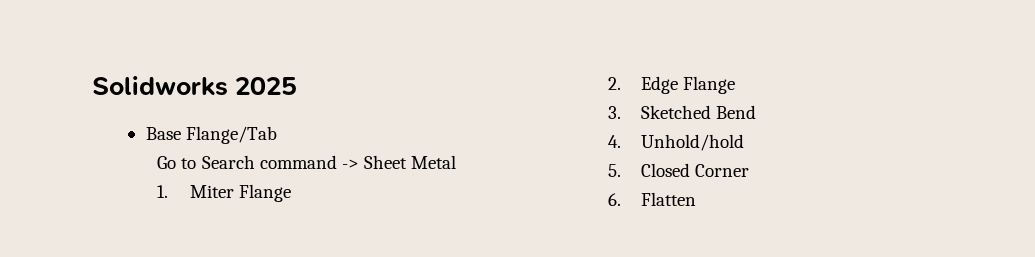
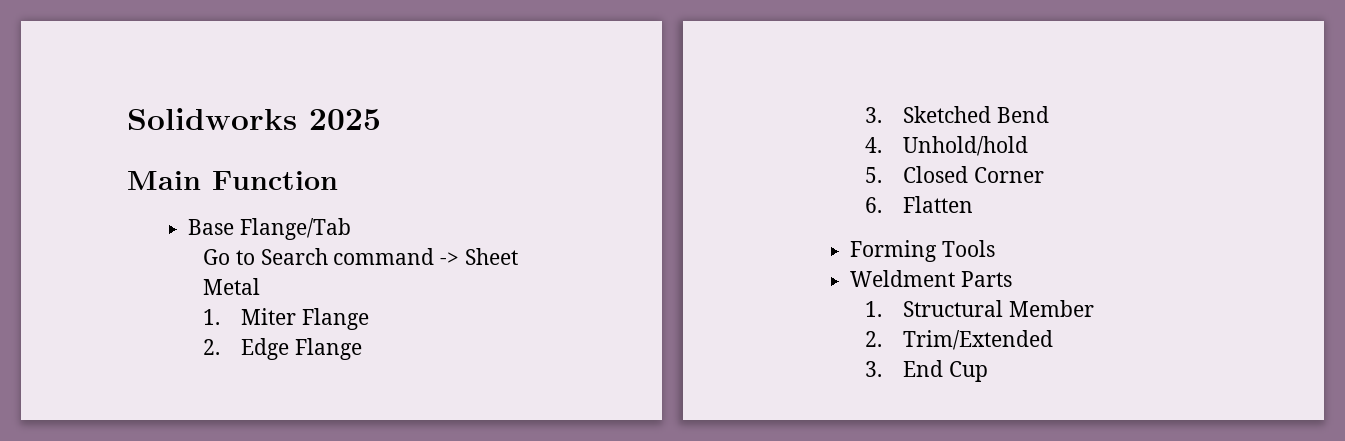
+ Main Function
+ Forming Tools
+ Weldment Parts
+ 1. Structural Member
+ 2. Trim/Extended
+ 3. End Cup

